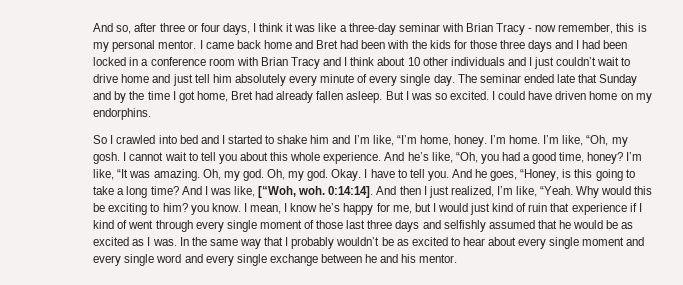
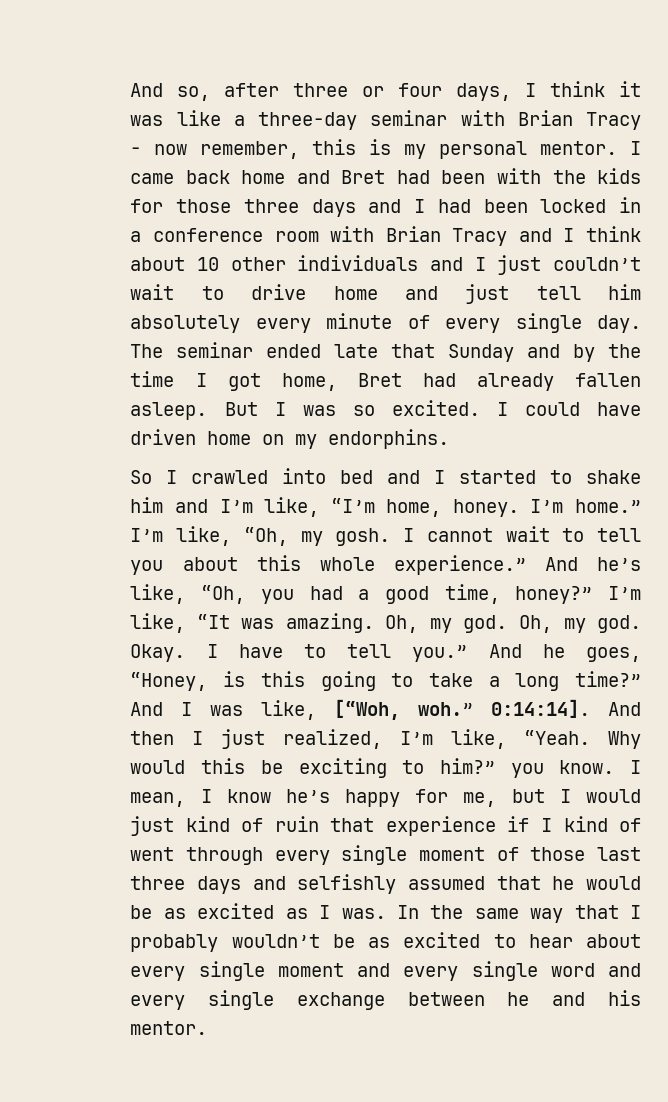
- I’m home.
+ I’m home.”
- I cannot wait to tell you about this whole experience.
+ I cannot wait to tell you about this whole experience.”
- And he’s like, “Oh, you had a good time, honey?
+ And he’s like, “Oh, you had a good time, honey?”
- I have to tell you.
+ I have to tell you.”
- And he goes, “Honey, is this going to take a long time?
+ And he goes, “Honey, is this going to take a long time?”
- And I was like, [“Woh, woh.
+ And I was like, [“Woh, woh.”
- Why would this be exciting to him? you know.
+ Why would this be exciting to him?” you know.

